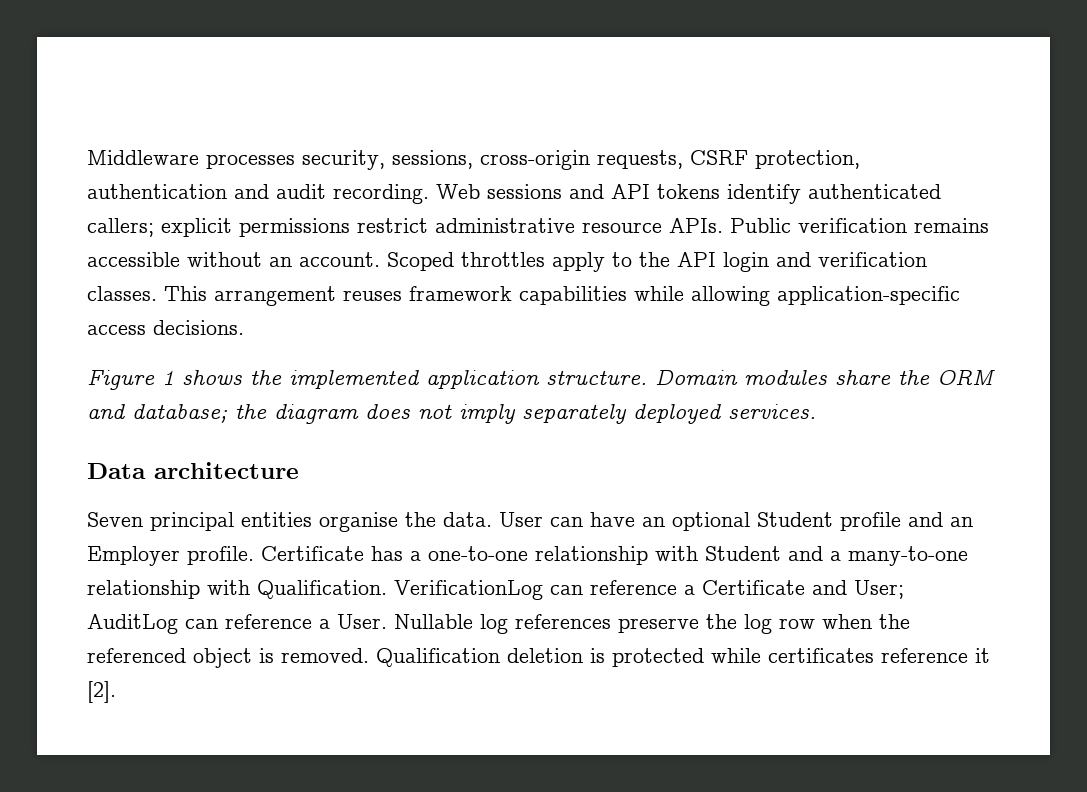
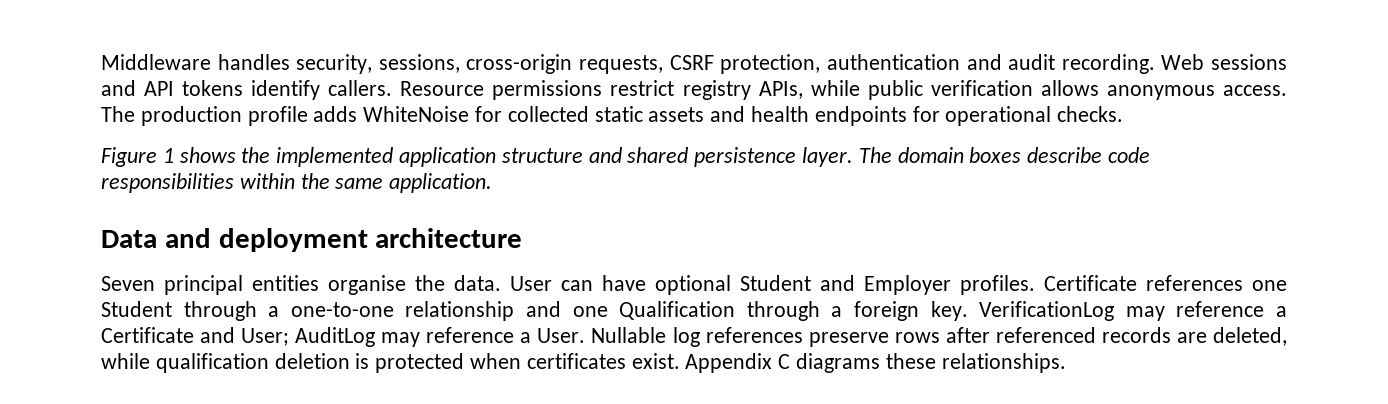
- Middleware processes security, sessions, cross-origin requests, CSRF protection, authentication and audit recording.
+ Middleware handles security, sessions, cross-origin requests, CSRF protection, authentication and audit recording.
- Web sessions and API tokens identify authenticated callers; explicit permissions restrict administrative resource APIs. Public verification remains accessible without an account. Scoped throttles apply to the API login and verification classes. This arrangement reuses framework capabilities while allowing application-specific access decisions.
+ Web sessions and API tokens identify callers. Resource permissions restrict registry APIs, while public verification allows anonymous access. The production profile adds WhiteNoise for collected static assets and health endpoints for operational checks.
- Figure 1 shows the implemented application structure. Domain modules share the ORM and database; the diagram does not imply separately deployed services.
+ Figure 1 shows the implemented application structure and shared persistence layer. The domain boxes describe code responsibilities within the same application.
- Data architecture
+ Data and deployment architecture
- User can have an optional Student profile and an Employer profile. Certificate has a one-to-one relationship with Student and a many-to-one relationship with Qualification. VerificationLog can reference a Certificate and User; AuditLog can reference a User.
+ User can have optional Student and Employer profiles. Certificate references one Student through a one-to-one relationship and one Qualification through a foreign key. VerificationLog may reference a Certificate and User; AuditLog may reference a User.
- Nullable log references preserve the log row when the referenced object is removed. Qualification deletion is protected while certificates reference it [2].
+ Nullable log references preserve rows after referenced records are deleted, while qualification deletion is protected when certificates exist. Appendix C diagrams these relationships.

